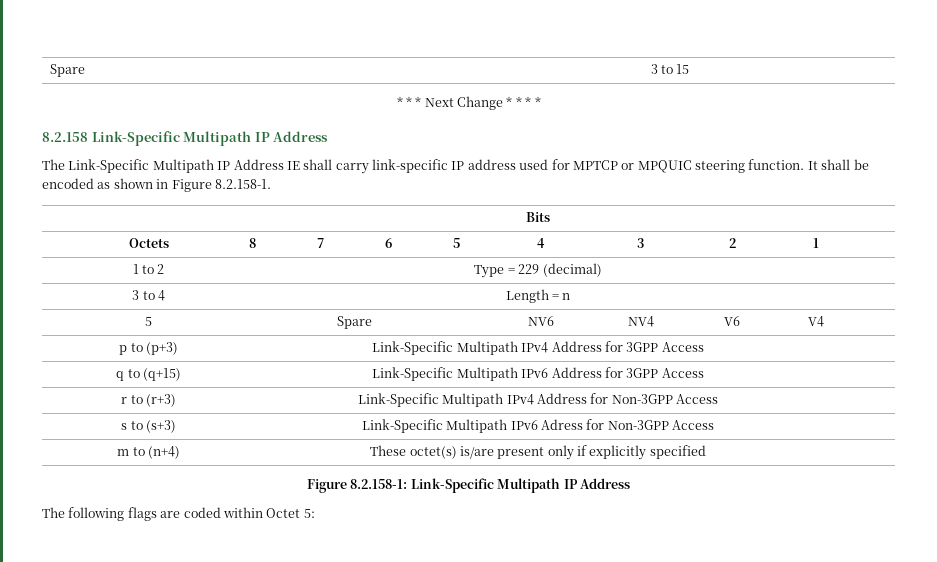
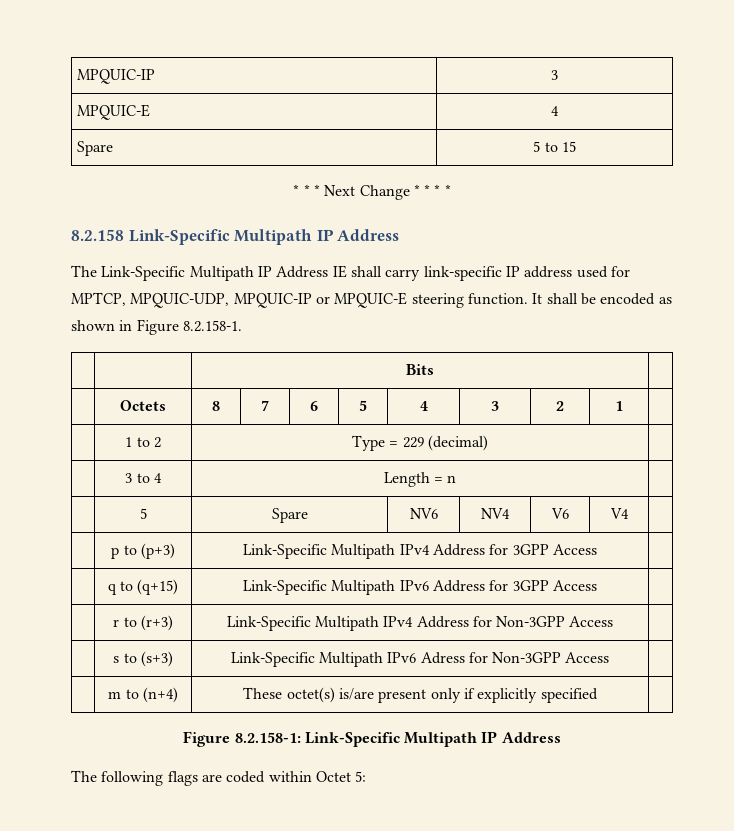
- Spare | 3 to 15
+ MPQUIC-IP | 3
+ MPQUIC-E | 4
+ Spare | 5 to 15
- The Link-Specific Multipath IP Address IE shall carry link-specific IP address used for MPTCP or MPQUIC steering function.
+ The Link-Specific Multipath IP Address IE shall carry link-specific IP address used for MPTCP, MPQUIC-UDP, MPQUIC-IP or MPQUIC-E steering function.

